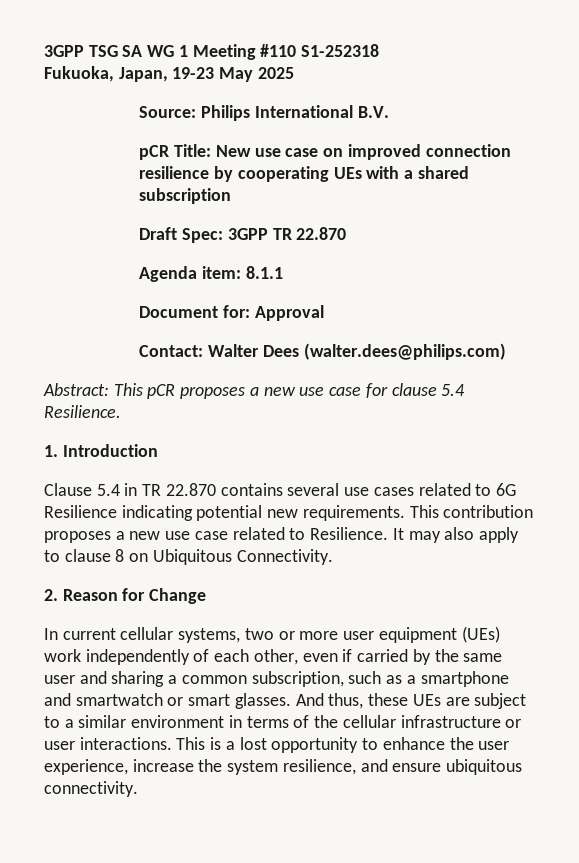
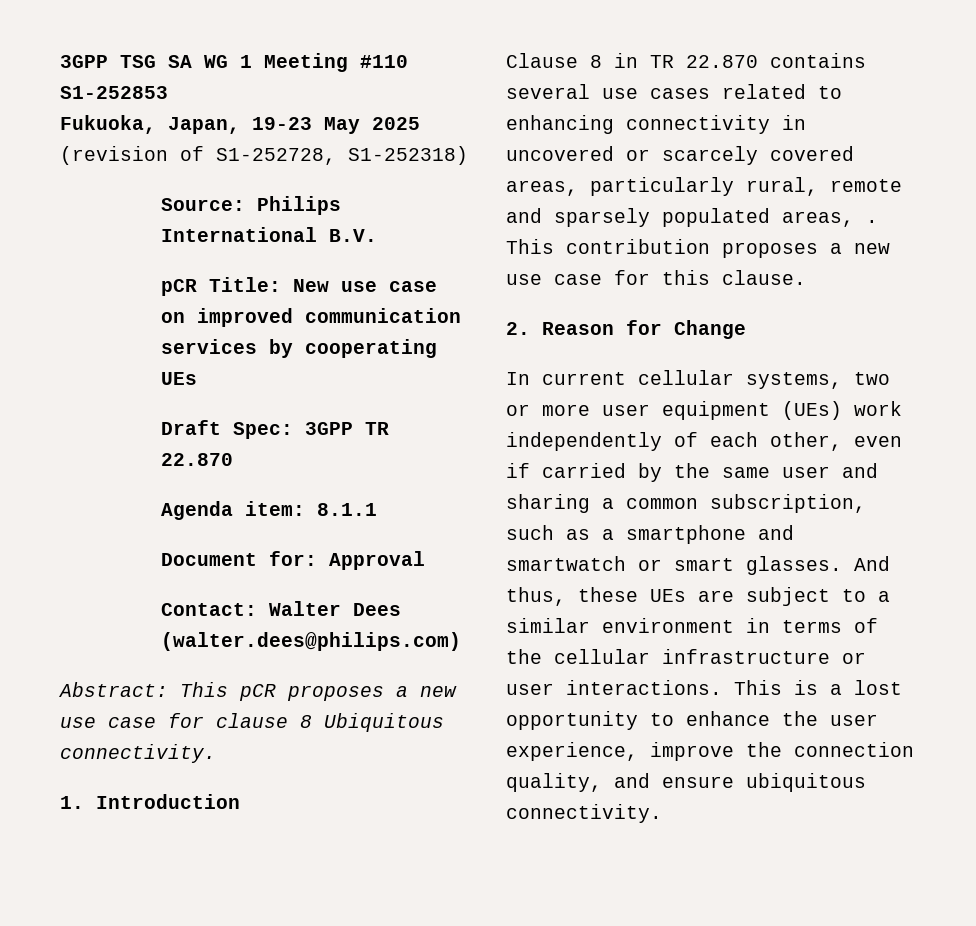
- 3GPP TSG SA WG 1 Meeting #110 S1-252318
+ 3GPP TSG SA WG 1 Meeting #110 S1-252853
- Fukuoka, Japan, 19-23 May 2025
+ Fukuoka, Japan, 19-23 May 2025 (revision of S1-252728, S1-252318)
- pCR Title: New use case on improved connection resilience by cooperating UEs with a shared subscription
+ pCR Title: New use case on improved communication services by cooperating UEs
- Abstract: This pCR proposes a new use case for clause 5.4 Resilience.
+ Abstract: This pCR proposes a new use case for clause 8 Ubiquitous connectivity.
- Clause 5.4 in TR 22.870 contains several use cases related to 6G Resilience indicating potential new requirements.
+ Clause 8 in TR 22.870 contains several use cases related to enhancing connectivity in uncovered or scarcely covered areas, particularly rural, remote and sparsely populated areas, .
- This contribution proposes a new use case related to Resilience. It may also apply to clause 8 on Ubiquitous Connectivity.
+ This contribution proposes a new use case for this clause.
- This is a lost opportunity to enhance the user experience, increase the system resilience, and ensure ubiquitous connectivity.
+ This is a lost opportunity to enhance the user experience, improve the connection quality, and ensure ubiquitous connectivity.

